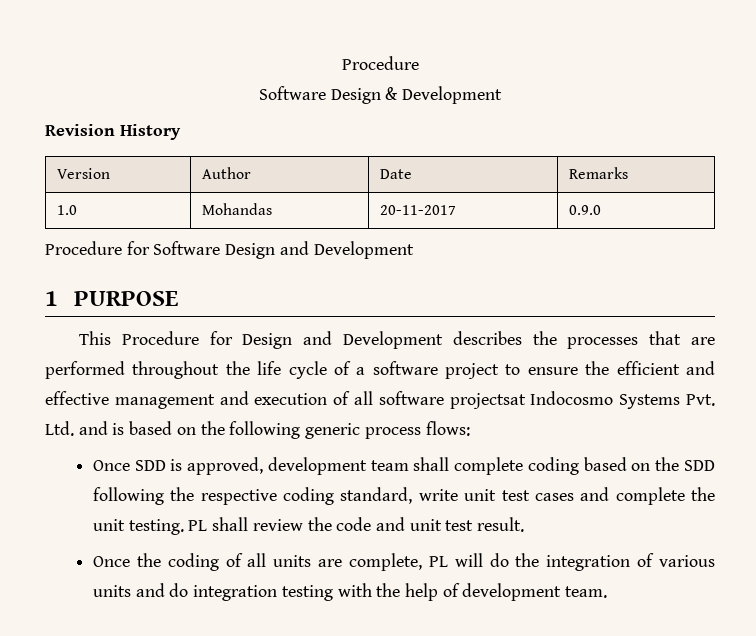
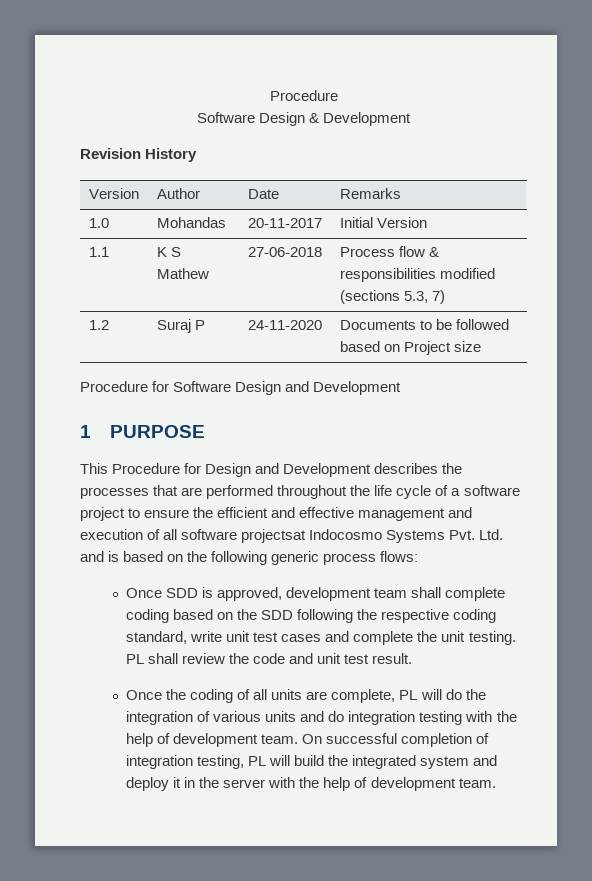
- 1.0 | Mohandas | 20-11-2017 | 0.9.0
+ 1.0 | Mohandas | 20-11-2017 | Initial Version
+ 1.1 | K S Mathew | 27-06-2018 | Process flow & responsibilities modified (sections 5.3, 7)
+ 1.2 | Suraj P | 24-11-2020 | Documents to be followed based on Project size
+ On successful completion of integration testing, PL will build the integrated system and deploy it in the server with the help of development team.

